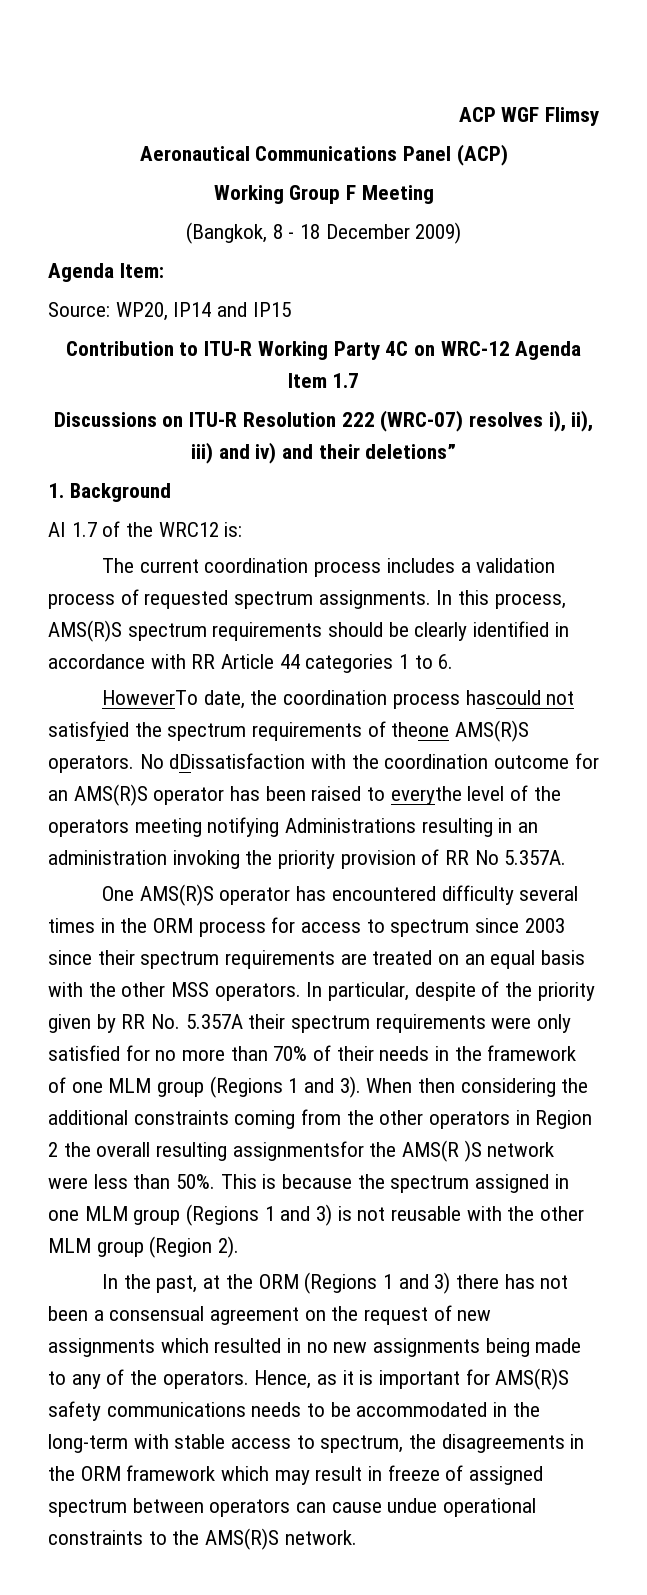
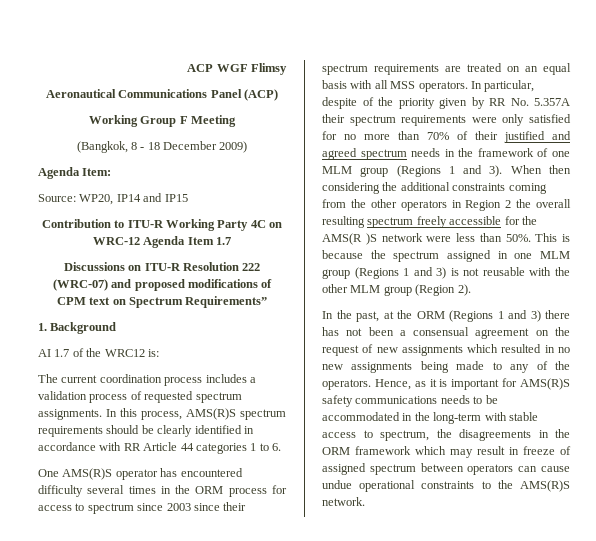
- Discussions on ITU-R Resolution 222 (WRC-07) resolves i), ii), iii) and iv) and their deletions”
+ Discussions on ITU-R Resolution 222 (WRC-07) and proposed modifications of CPM text on Spectrum Requirements”
- HoweverTo date, the coordination process hascould not satisfyied the spectrum requirements of theone AMS(R)S operators. No dDissatisfaction with the coordination outcome for an AMS(R)S operator has been raised to everythe level of the operators meeting notifying Administrations resulting in an administration invoking the priority provision of RR No 5.357A.
- One AMS(R)S operator has encountered difficulty several times in the ORM process for access to spectrum since 2003 since their spectrum requirements are treated on an equal basis with the other MSS operators.
+ One AMS(R)S operator has encountered difficulty several times in the ORM process for access to spectrum since 2003 since their spectrum requirements are treated on an equal basis with all MSS operators.
- In particular, despite of the priority given by RR No. 5.357A their spectrum requirements were only satisfied for no more than 70% of their needs in the framework of one MLM group (Regions 1 and 3).
+ In particular, despite of the priority given by RR No. 5.357A their spectrum requirements were only satisfied for no more than 70% of their justified and agreed spectrum needs in the framework of one MLM group (Regions 1 and 3).
- When then considering the additional constraints coming from the other operators in Region 2 the overall resulting assignmentsfor the AMS(R )S network were less than 50%.
+ When then considering the additional constraints coming from the other operators in Region 2 the overall resulting spectrum freely accessible for the AMS(R )S network were less than 50%.

